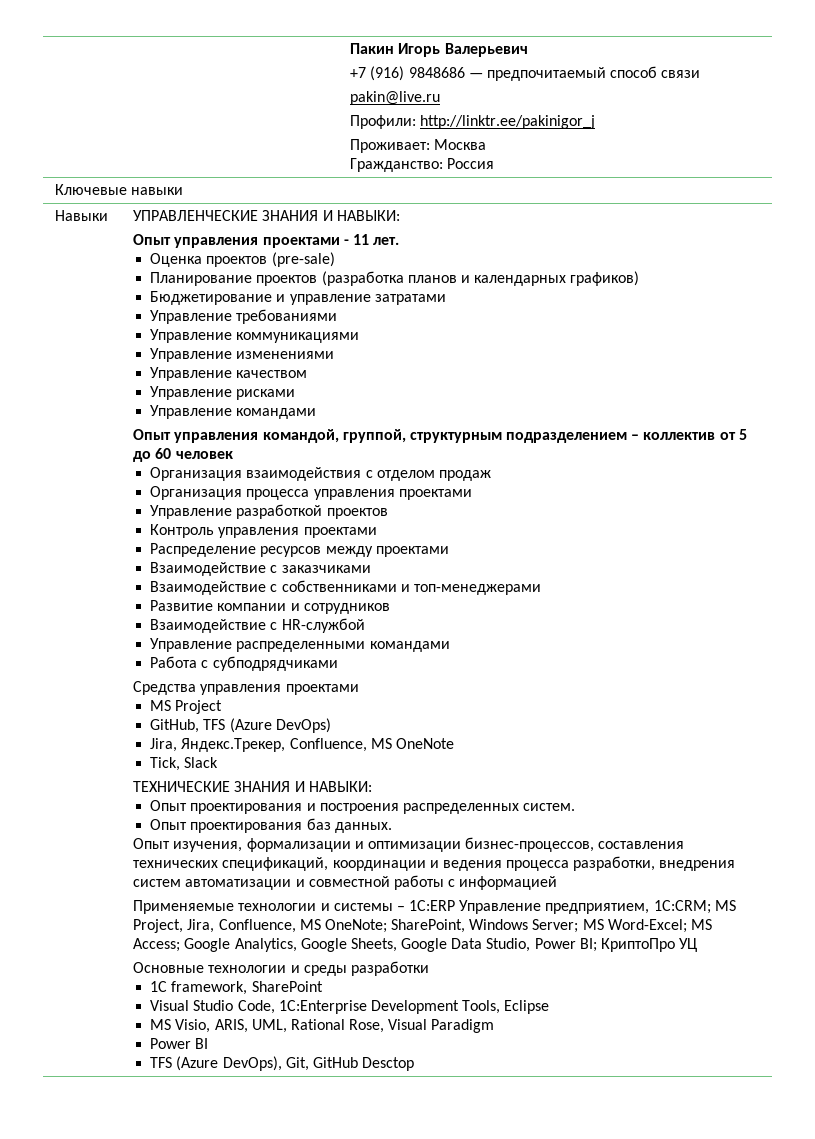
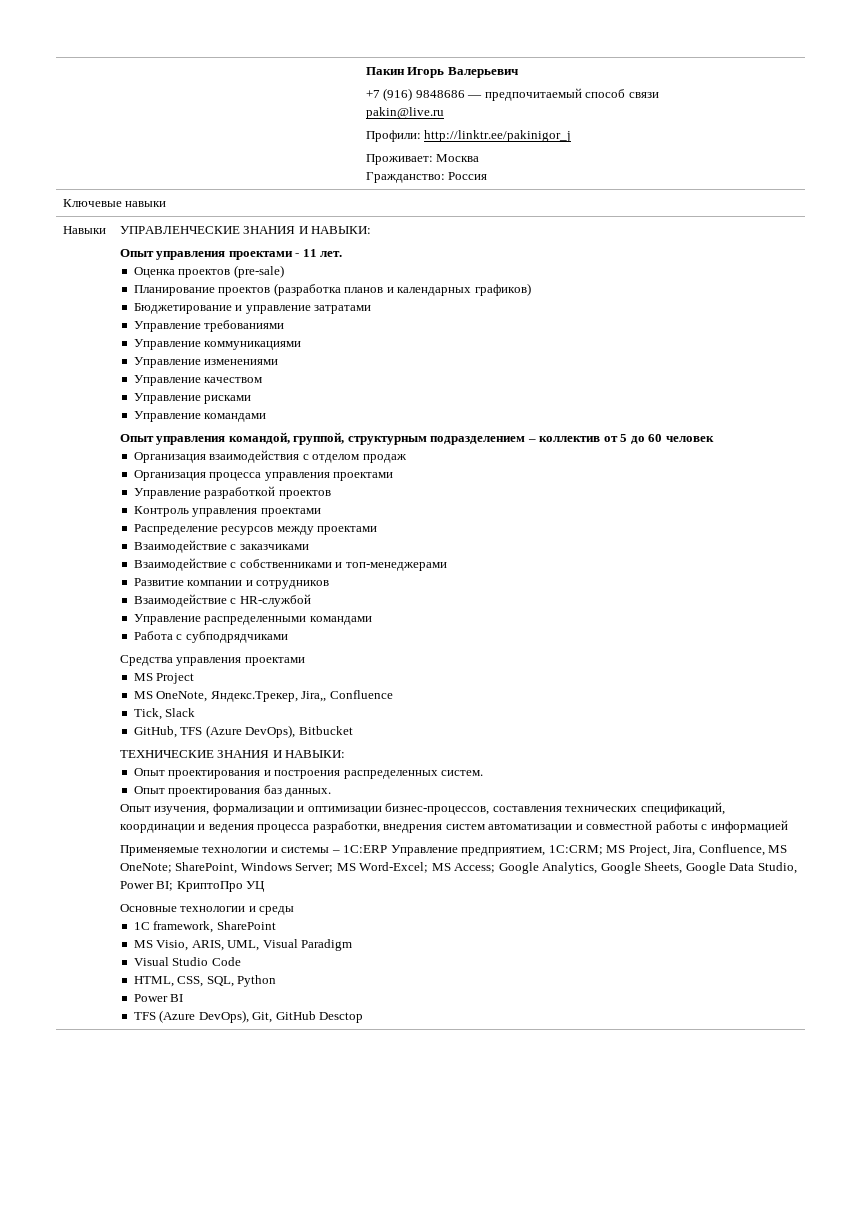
- GitHub, TFS (Azure DevOps)
- Jira, Яндекс.Трекер, Confluence, MS OneNote
+ MS OneNote, Яндекс.Трекер, Jira,, Confluence
  Tick, Slack
+ GitHub, TFS (Azure DevOps), Bitbucket
- Основные технологии и среды разработки
+ Основные технологии и среды
- Visual Studio Code, 1C:Enterprise Development Tools, Eclipse
- MS Visio, ARIS, UML, Rational Rose, Visual Paradigm
+ MS Visio, ARIS, UML, Visual Paradigm
+ Visual Studio Code
+ HTML, CSS, SQL, Python

